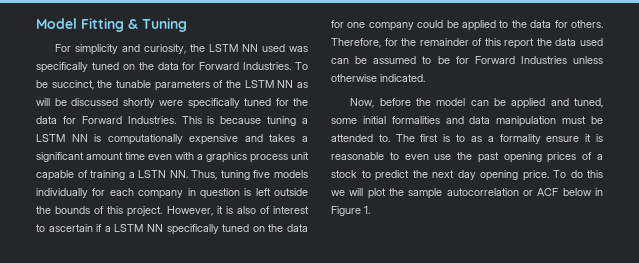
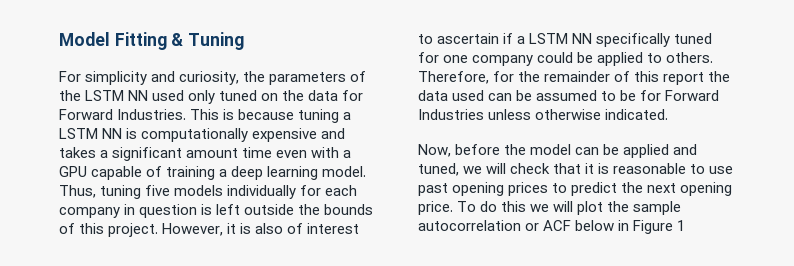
- For simplicity and curiosity, the LSTM NN used was specifically tuned on the data for Forward Industries. To be succinct, the tunable parameters of the LSTM NN as will be discussed shortly were specifically tuned for the data for Forward Industries.
+ For simplicity and curiosity, the parameters of the LSTM NN used only tuned on the data for Forward Industries.
- This is because tuning a LSTM NN is computationally expensive and takes a significant amount time even with a graphics process unit capable of training a LSTN NN. Thus, tuning five models individually for each company in question is left outside the bounds of this project.
+ This is because tuning a LSTM NN is computationally expensive and takes a significant amount time even with a GPU capable of training a deep learning model. Thus, tuning five models individually for each company in question is left outside the bounds of this project.
- However, it is also of interest to ascertain if a LSTM NN specifically tuned on the data for one company could be applied to the data for others.
+ However, it is also of interest to ascertain if a LSTM NN specifically tuned for one company could be applied to others.
- Now, before the model can be applied and tuned, some initial formalities and data manipulation must be attended to. The first is to as a formality ensure it is reasonable to even use the past opening prices of a stock to predict the next day opening price.
+ Now, before the model can be applied and tuned, we will check that it is reasonable to use past opening prices to predict the next opening price.
- To do this we will plot the sample autocorrelation or ACF below in Figure 1.
+ To do this we will plot the sample autocorrelation or ACF below in Figure 1

